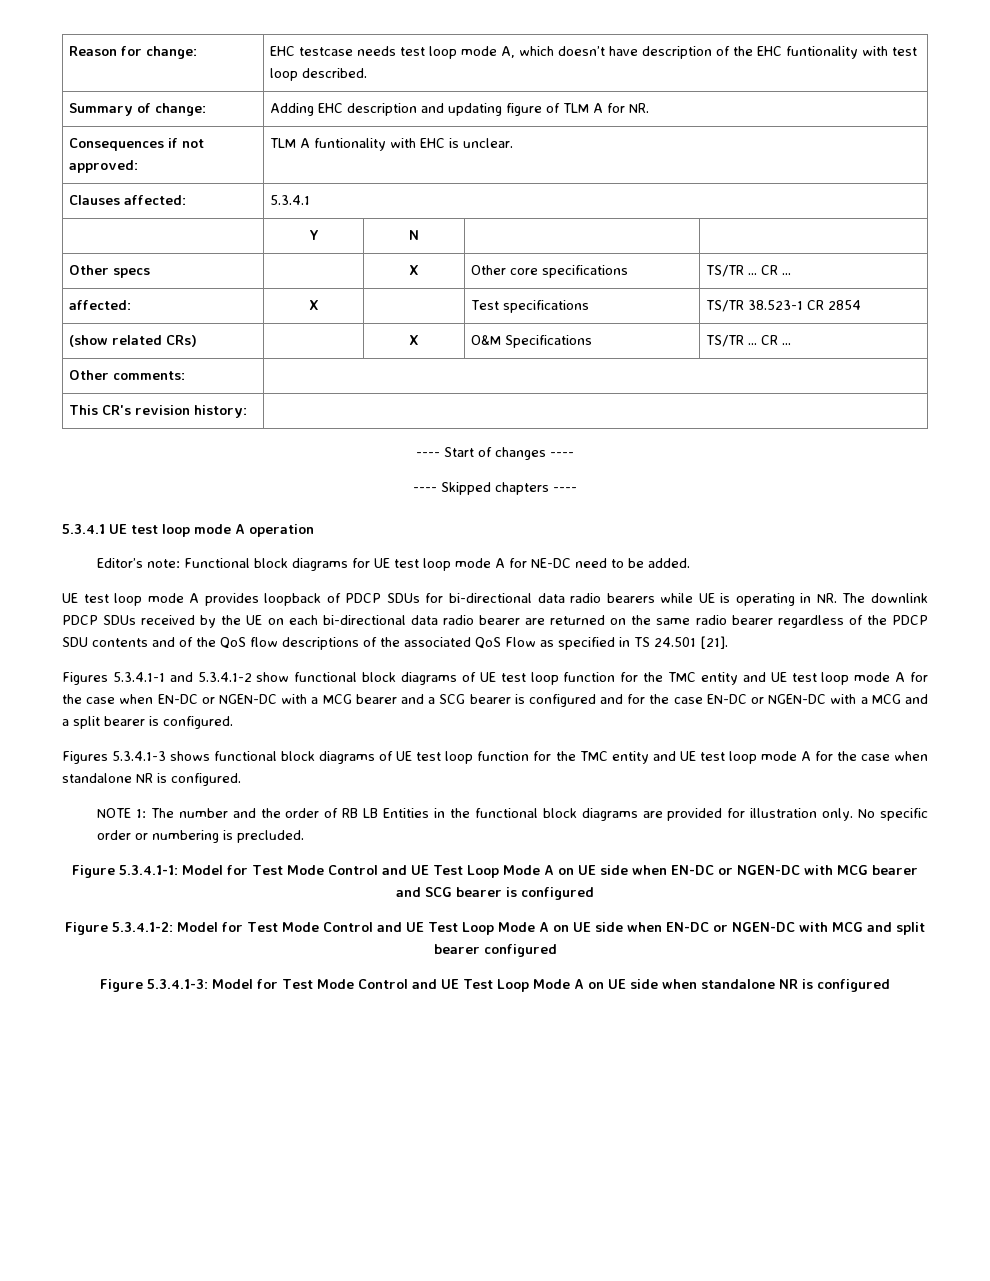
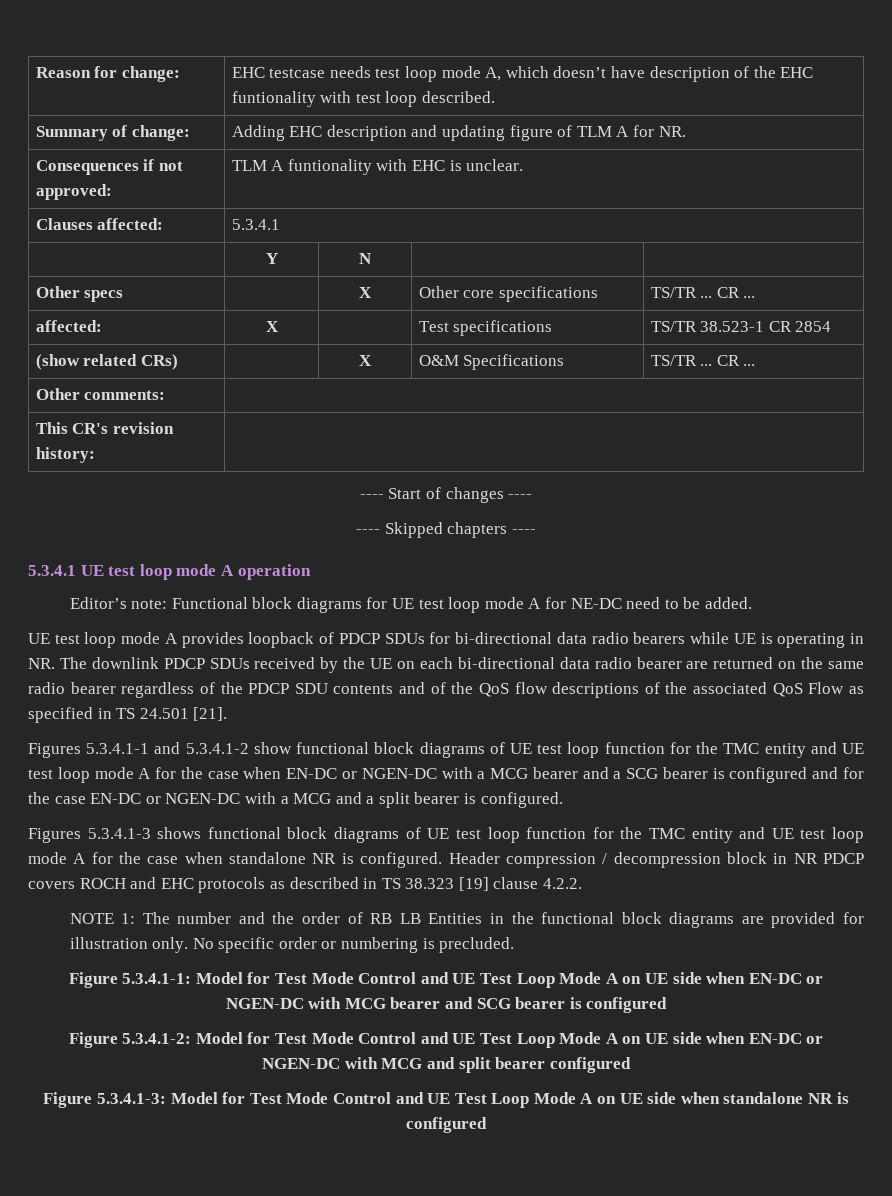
+ Header compression / decompression block in NR PDCP covers ROCH and EHC protocols as described in TS 38.323 [19] clause 4.2.2.

